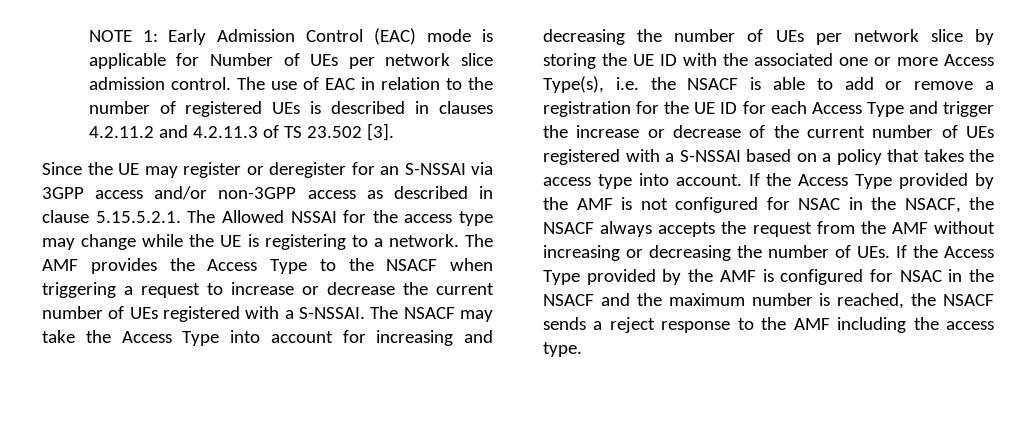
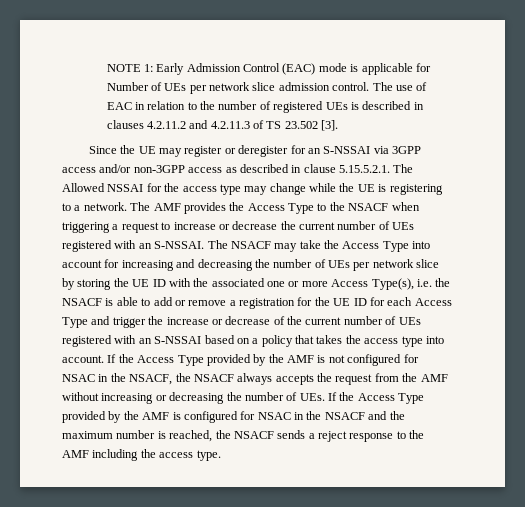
- The AMF provides the Access Type to the NSACF when triggering a request to increase or decrease the current number of UEs registered with a S-NSSAI.
+ The AMF provides the Access Type to the NSACF when triggering a request to increase or decrease the current number of UEs registered with an S-NSSAI.
- The NSACF may take the Access Type into account for increasing and decreasing the number of UEs per network slice by storing the UE ID with the associated one or more Access Type(s), i.e. the NSACF is able to add or remove a registration for the UE ID for each Access Type and trigger the increase or decrease of the current number of UEs registered with a S-NSSAI based on a policy that takes the access type into account.
+ The NSACF may take the Access Type into account for increasing and decreasing the number of UEs per network slice by storing the UE ID with the associated one or more Access Type(s), i.e. the NSACF is able to add or remove a registration for the UE ID for each Access Type and trigger the increase or decrease of the current number of UEs registered with an S-NSSAI based on a policy that takes the access type into account.

